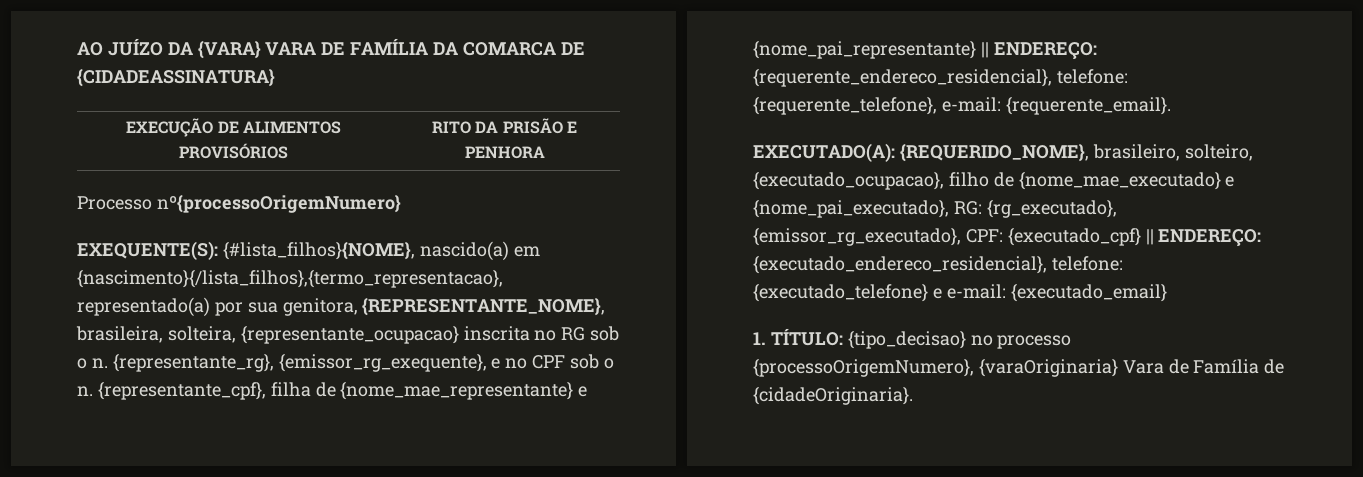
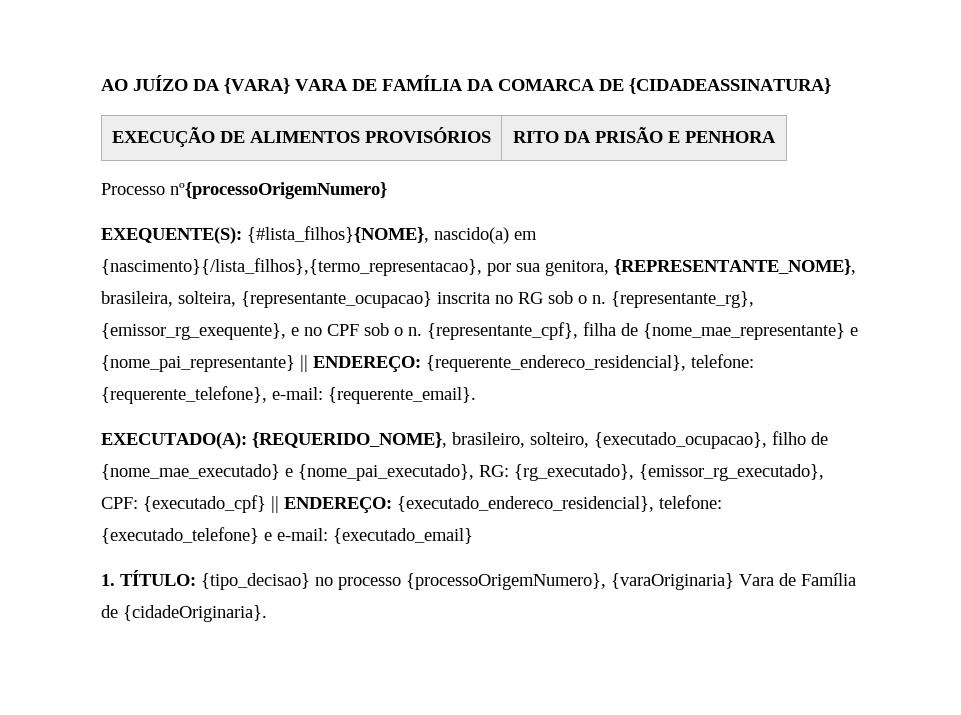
- EXEQUENTE(S): {#lista_filhos}{NOME}, nascido(a) em {nascimento}{/lista_filhos},{termo_representacao}, representado(a) por sua genitora, {REPRESENTANTE_NOME}, brasileira, solteira, {representante_ocupacao} inscrita no RG sob o n.
+ EXEQUENTE(S): {#lista_filhos}{NOME}, nascido(a) em {nascimento}{/lista_filhos},{termo_representacao}, por sua genitora, {REPRESENTANTE_NOME}, brasileira, solteira, {representante_ocupacao} inscrita no RG sob o n.

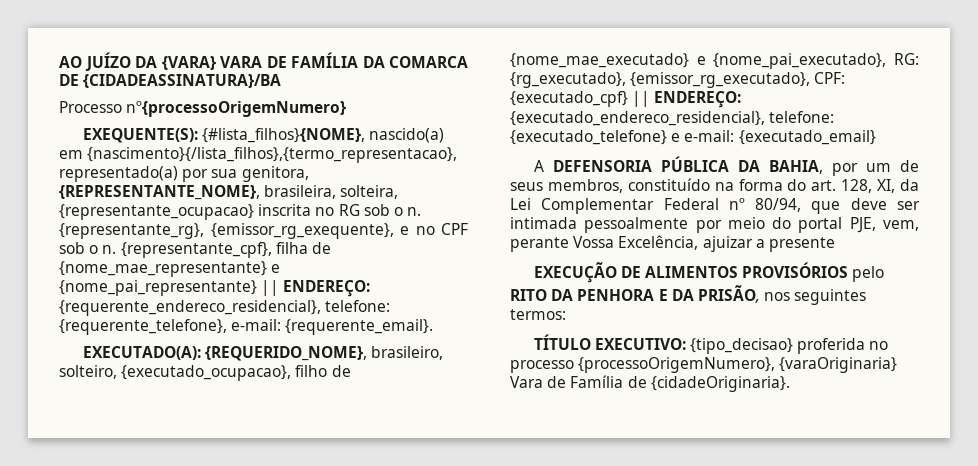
- AO JUÍZO DA {VARA} VARA DE FAMÍLIA DA COMARCA DE {CIDADEASSINATURA}
- EXECUÇÃO DE ALIMENTOS PROVISÓRIOS | RITO DA PRISÃO E PENHORA
+ AO JUÍZO DA {VARA} VARA DE FAMÍLIA DA COMARCA DE {CIDADEASSINATURA}/BA
- EXEQUENTE(S): {#lista_filhos}{NOME}, nascido(a) em {nascimento}{/lista_filhos},{termo_representacao}, por sua genitora, {REPRESENTANTE_NOME}, brasileira, solteira, {representante_ocupacao} inscrita no RG sob o n.
+ EXEQUENTE(S): {#lista_filhos}{NOME}, nascido(a) em {nascimento}{/lista_filhos},{termo_representacao}, representado(a) por sua genitora, {REPRESENTANTE_NOME}, brasileira, solteira, {representante_ocupacao} inscrita no RG sob o n.
- 1. TÍTULO: {tipo_decisao} no processo {processoOrigemNumero}, {varaOriginaria} Vara de Família de {cidadeOriginaria}.
+ A DEFENSORIA PÚBLICA DA BAHIA, por um de seus membros, constituído na forma do art. 128, XI, da Lei Complementar Federal nº 80/94, que deve ser intimada pessoalmente por meio do portal PJE, vem, perante Vossa Excelência, ajuizar a presente
+ EXECUÇÃO DE ALIMENTOS PROVISÓRIOS pelo RITO DA PENHORA E DA PRISÃO, nos seguintes termos:
+ TÍTULO EXECUTIVO: {tipo_decisao} proferida no processo {processoOrigemNumero}, {varaOriginaria} Vara de Família de {cidadeOriginaria}.

